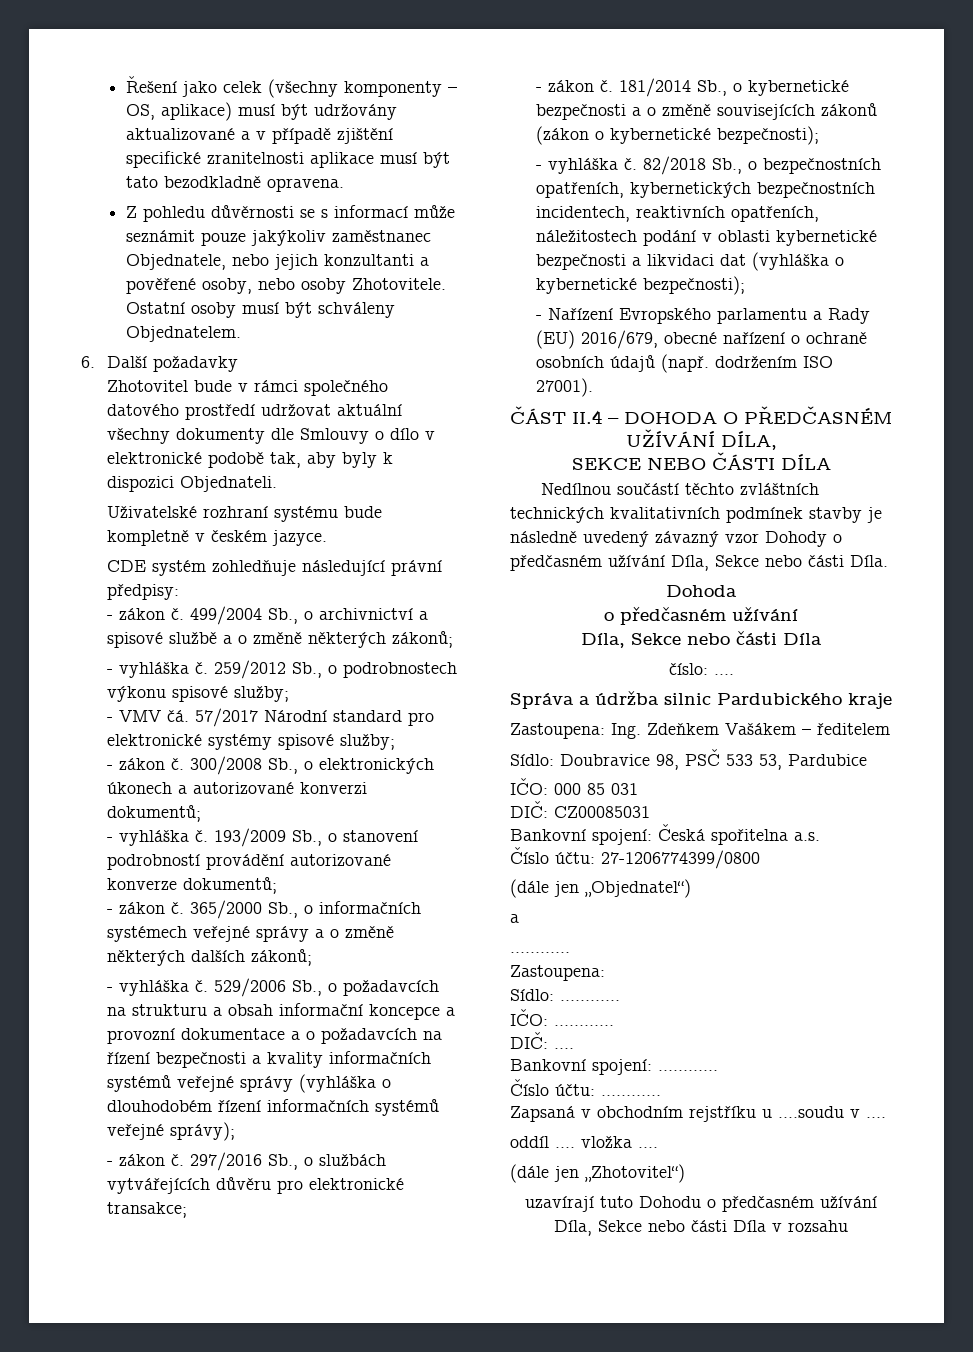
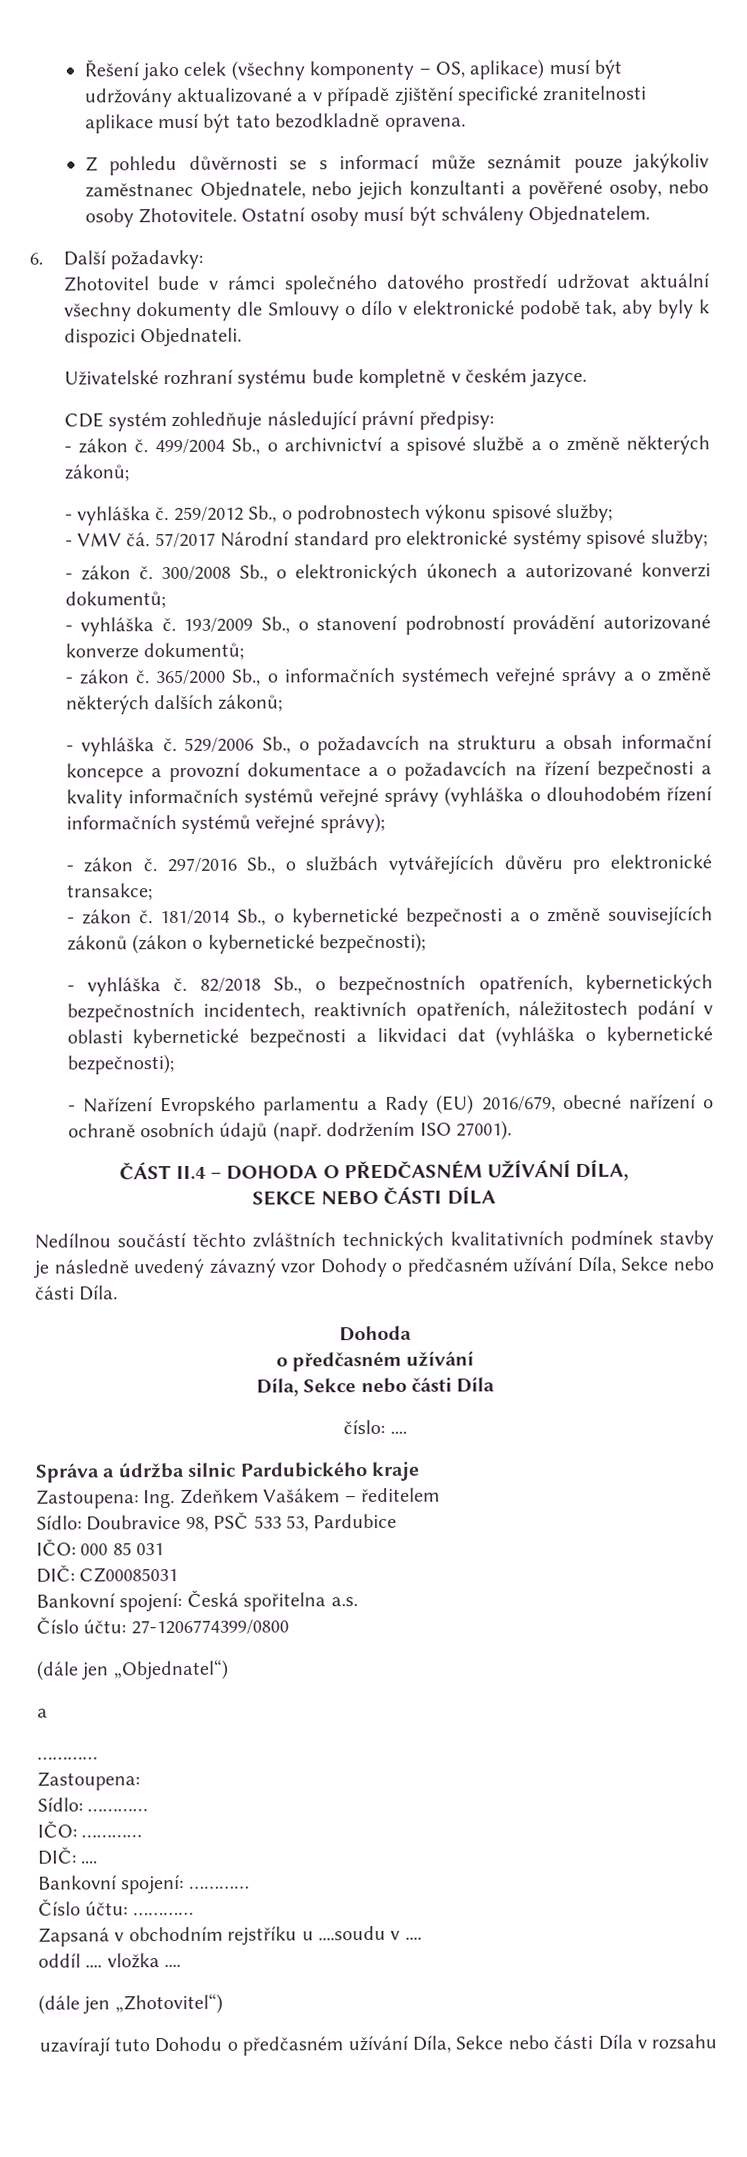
- 6. Další požadavky
+ 6. Další požadavky:

